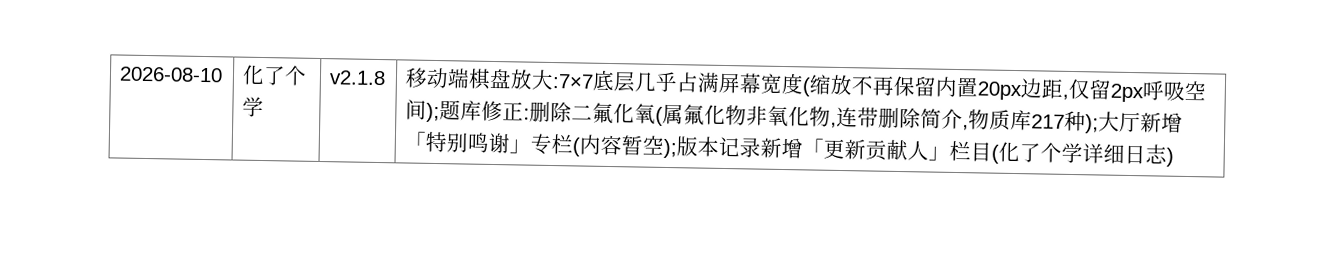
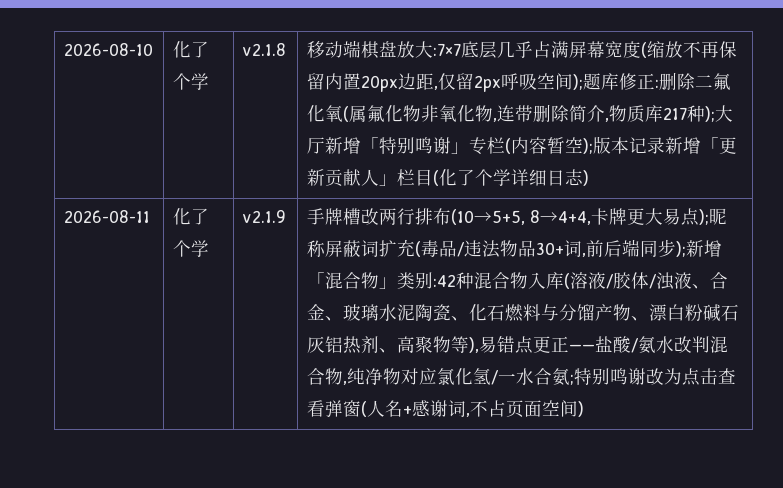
+ 2026-08-11 | 化了个学 | v2.1.9 | 手牌槽改两行排布(10→5+5, 8→4+4,卡牌更大易点);昵称屏蔽词扩充(毒品/违法物品30+词,前后端同步);新增「混合物」类别:42种混合物入库(溶液/胶体/浊液、合金、玻璃水泥陶瓷、化石燃料与分馏产物、漂白粉碱石灰铝热剂、高聚物等),易错点更正——盐酸/氨水改判混合物,纯净物对应氯化氢/一水合氨;特别鸣谢改为点击查看弹窗(人名+感谢词,不占页面空间)

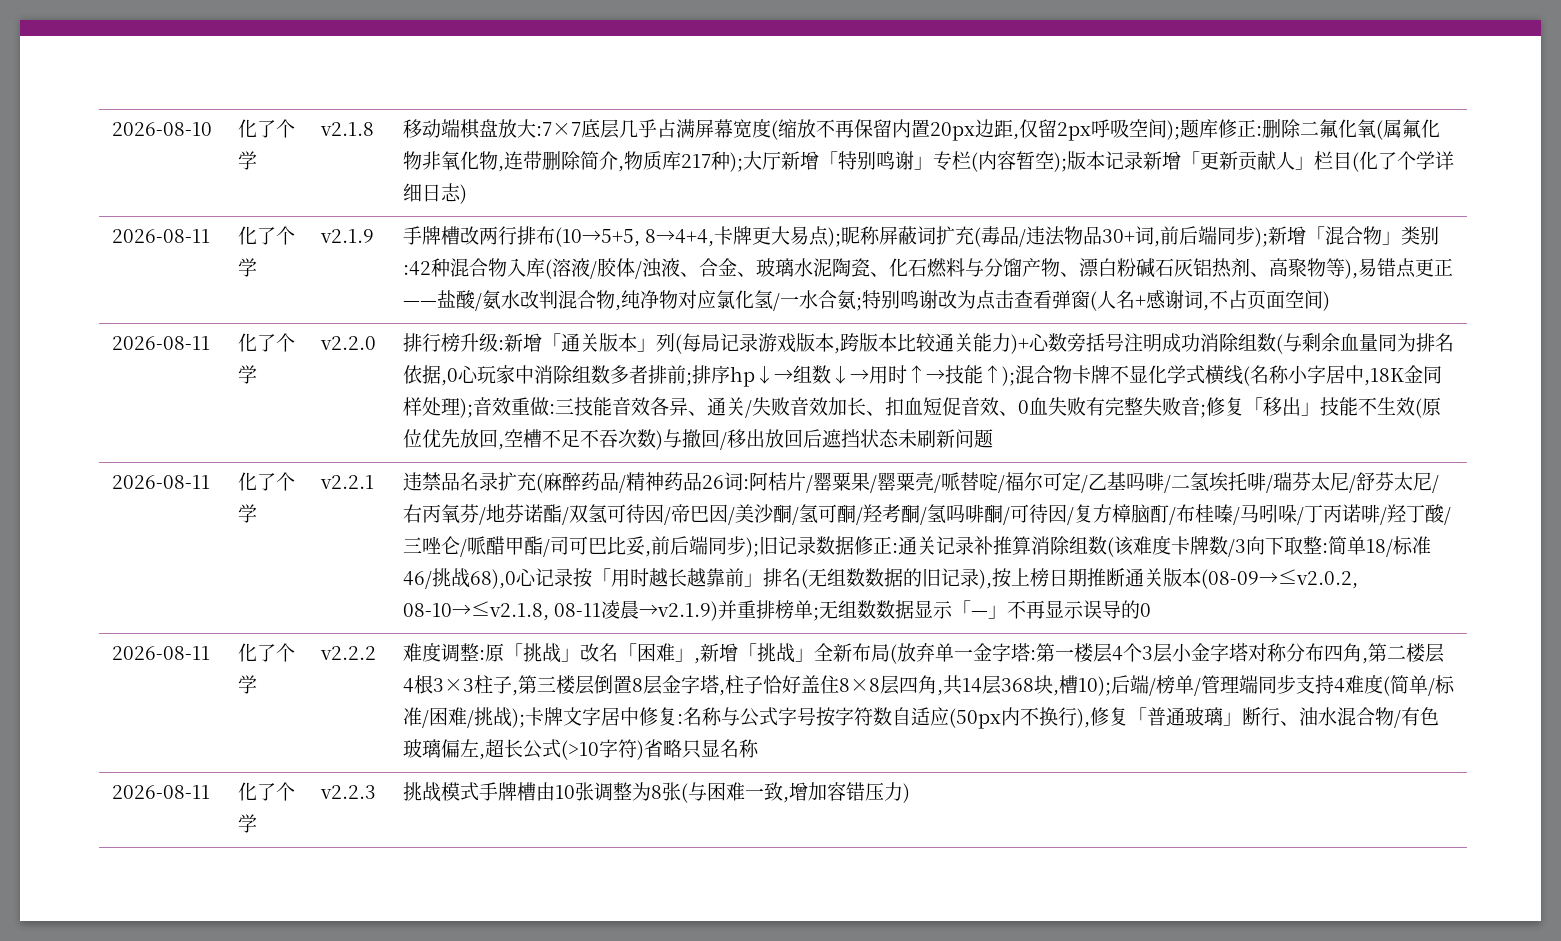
+ 2026-08-11 | 化了个学 | v2.2.0 | 排行榜升级:新增「通关版本」列(每局记录游戏版本,跨版本比较通关能力)+心数旁括号注明成功消除组数(与剩余血量同为排名依据,0心玩家中消除组数多者排前;排序hp↓→组数↓→用时↑→技能↑);混合物卡牌不显化学式横线(名称小字居中,18K金同样处理);音效重做:三技能音效各异、通关/失败音效加长、扣血短促音效、0血失败有完整失败音;修复「移出」技能不生效(原位优先放回,空槽不足不吞次数)与撤回/移出放回后遮挡状态未刷新问题
+ 2026-08-11 | 化了个学 | v2.2.1 | 违禁品名录扩充(麻醉药品/精神药品26词:阿桔片/罂粟果/罂粟壳/哌替啶/福尔可定/乙基吗啡/二氢埃托啡/瑞芬太尼/舒芬太尼/右丙氧芬/地芬诺酯/双氢可待因/帝巴因/美沙酮/氢可酮/羟考酮/氢吗啡酮/可待因/复方樟脑酊/布桂嗪/马吲哚/丁丙诺啡/羟丁酸/三唑仑/哌醋甲酯/司可巴比妥,前后端同步);旧记录数据修正:通关记录补推算消除组数(该难度卡牌数/3向下取整:简单18/标准46/挑战68),0心记录按「用时越长越靠前」排名(无组数数据的旧记录),按上榜日期推断通关版本(08-09→≤v2.0.2, 08-10→≤v2.1.8, 08-11凌晨→v2.1.9)并重排榜单;无组数数据显示「—」不再显示误导的0
+ 2026-08-11 | 化了个学 | v2.2.2 | 难度调整:原「挑战」改名「困难」,新增「挑战」全新布局(放弃单一金字塔:第一楼层4个3层小金字塔对称分布四角,第二楼层4根3×3柱子,第三楼层倒置8层金字塔,柱子恰好盖住8×8层四角,共14层368块,槽10);后端/榜单/管理端同步支持4难度(简单/标准/困难/挑战);卡牌文字居中修复:名称与公式字号按字符数自适应(50px内不换行),修复「普通玻璃」断行、油水混合物/有色玻璃偏左,超长公式(>10字符)省略只显名称
+ 2026-08-11 | 化了个学 | v2.2.3 | 挑战模式手牌槽由10张调整为8张(与困难一致,增加容错压力)

